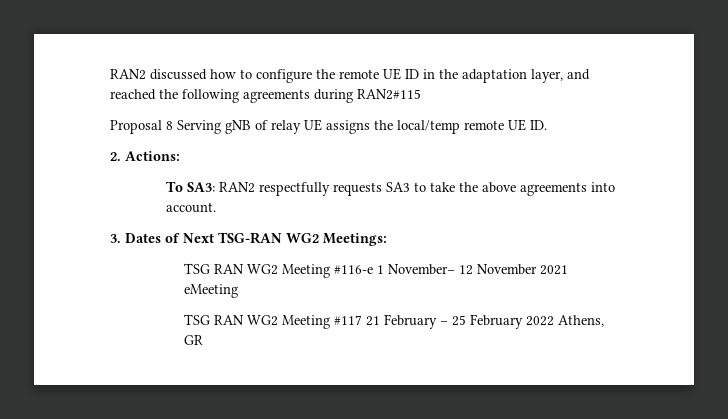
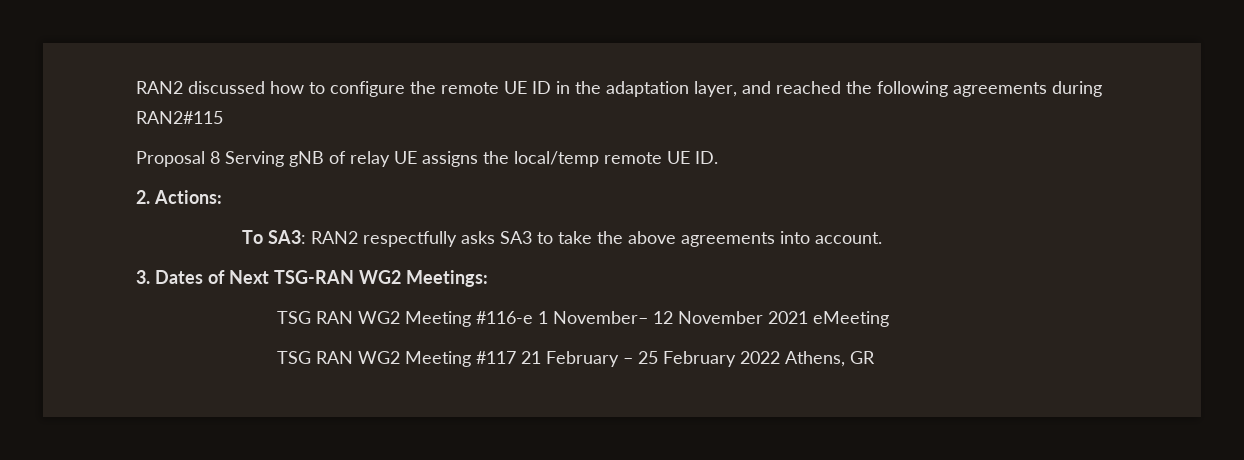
- To SA3: RAN2 respectfully requests SA3 to take the above agreements into account.
+ To SA3: RAN2 respectfully asks SA3 to take the above agreements into account.

